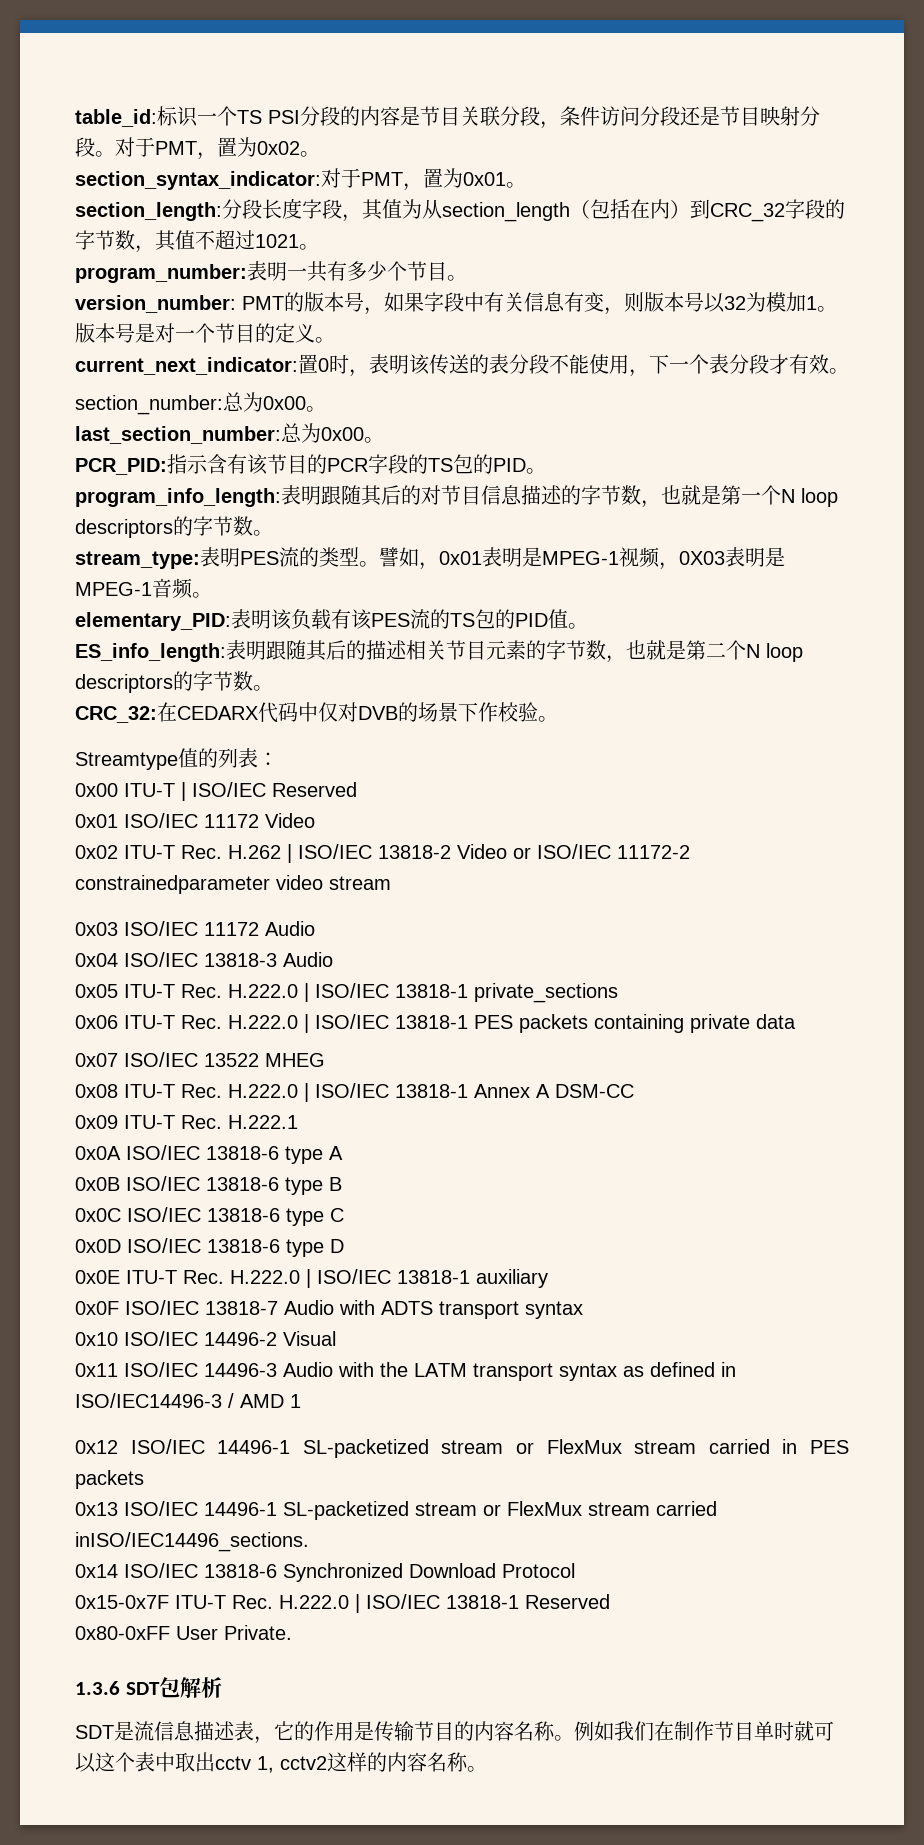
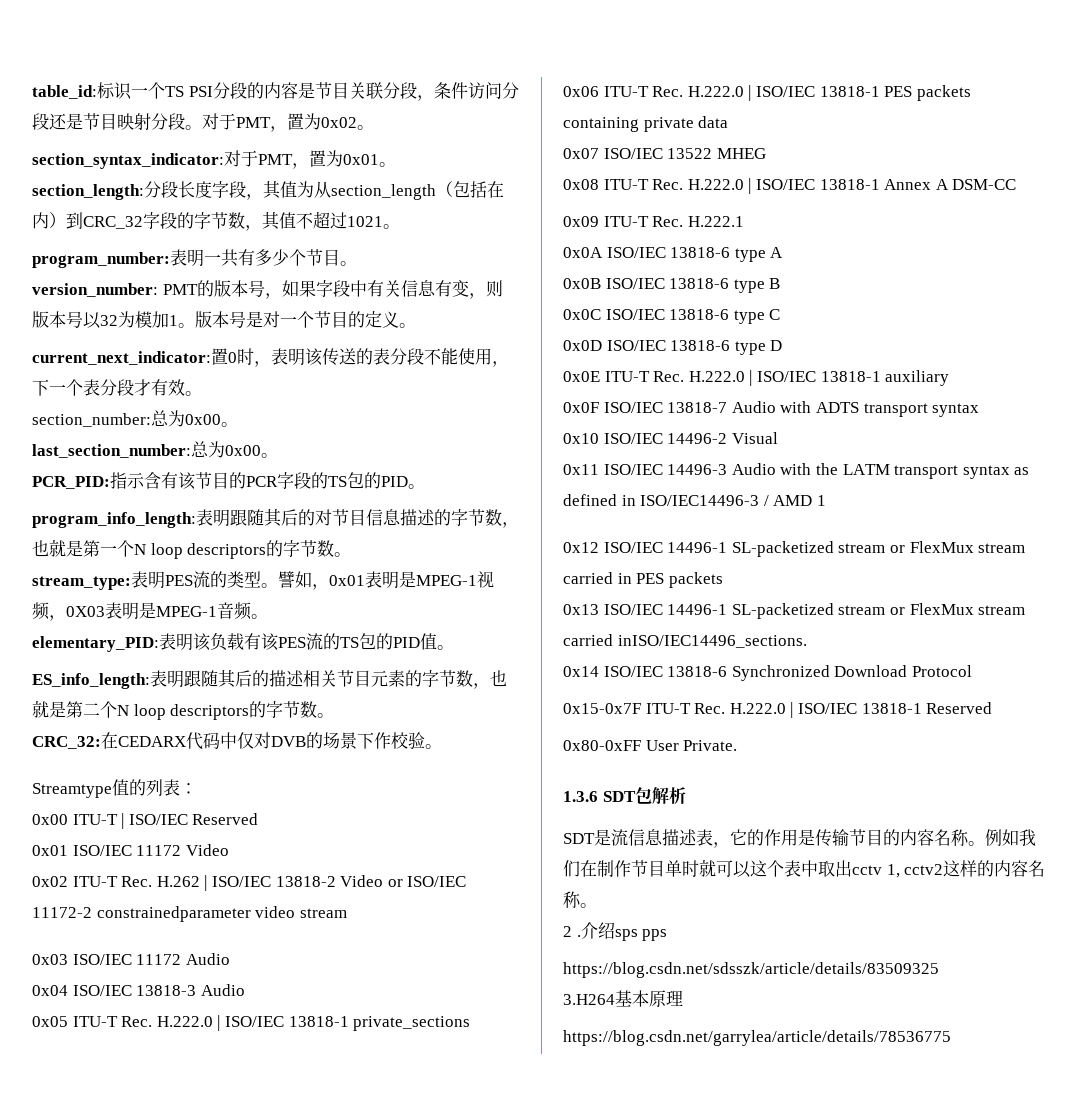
+ 2 .介绍sps pps
+ https://blog.csdn.net/sdsszk/article/details/83509325
+ 3.H264基本原理
+ https://blog.csdn.net/garrylea/article/details/78536775

